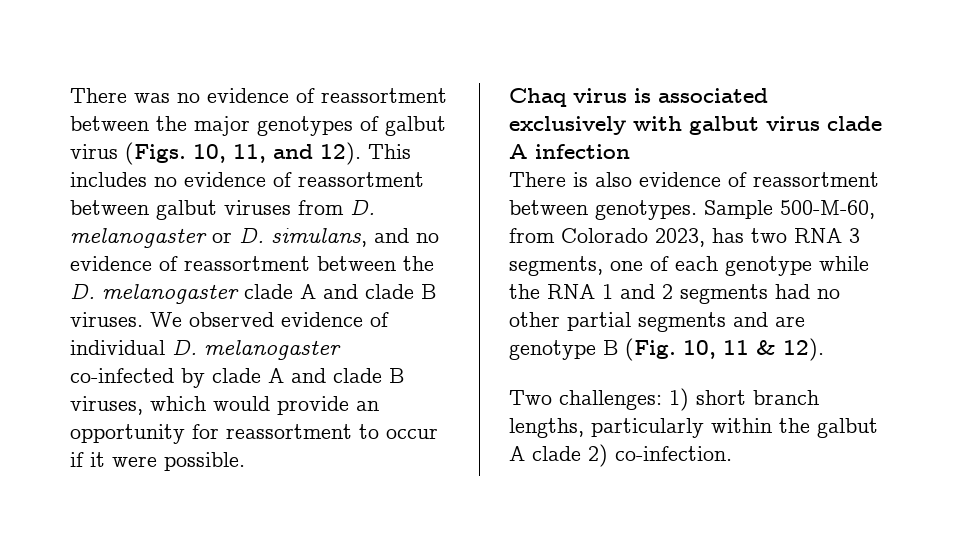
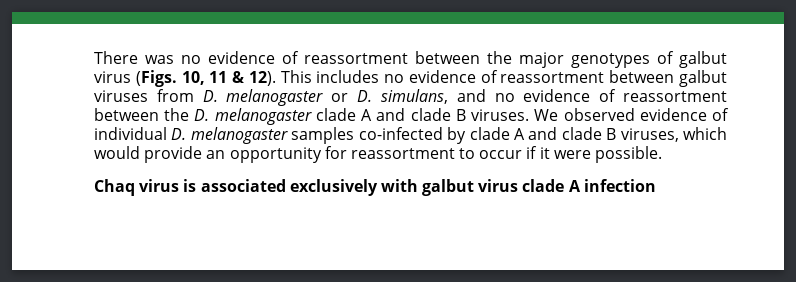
- There was no evidence of reassortment between the major genotypes of galbut virus (Figs. 10, 11, and 12).
+ There was no evidence of reassortment between the major genotypes of galbut virus (Figs. 10, 11 & 12).
- We observed evidence of individual D. melanogaster co-infected by clade A and clade B viruses, which would provide an opportunity for reassortment to occur if it were possible.
+ We observed evidence of individual D. melanogaster samples co-infected by clade A and clade B viruses, which would provide an opportunity for reassortment to occur if it were possible.
- There is also evidence of reassortment between genotypes. Sample 500-M-60, from Colorado 2023, has two RNA 3 segments, one of each genotype while the RNA 1 and 2 segments had no other partial segments and are genotype B (Fig. 10, 11 & 12).
- Two challenges: 1) short branch lengths, particularly within the galbut A clade 2) co-infection.

